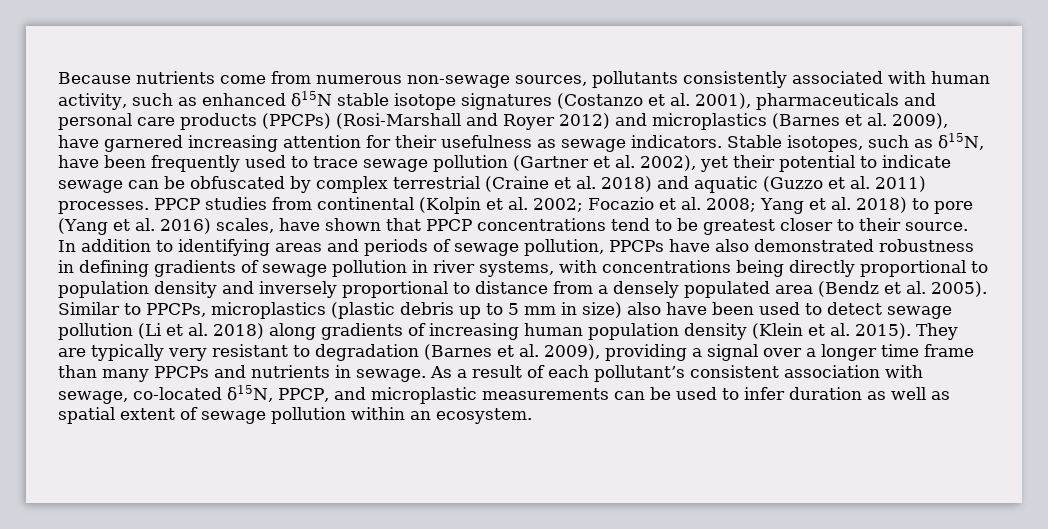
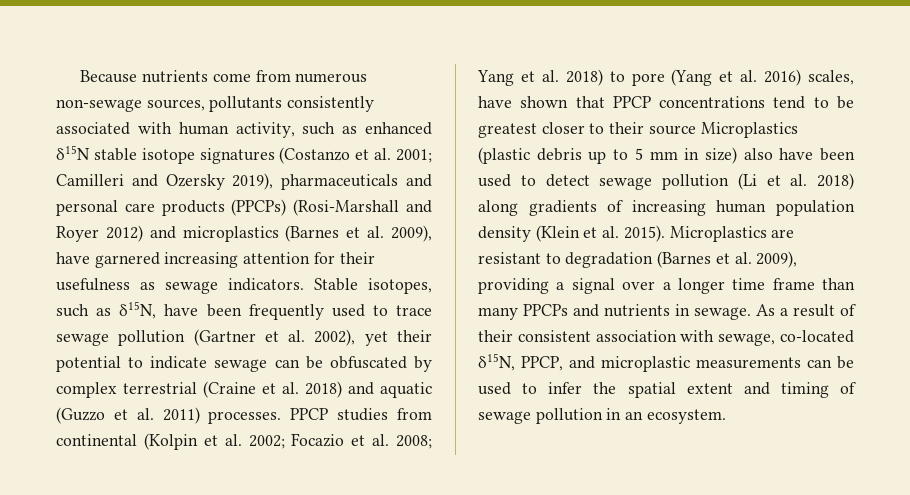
- Because nutrients come from numerous non-sewage sources, pollutants consistently associated with human activity, such as enhanced δ15N stable isotope signatures (Costanzo et al. 2001), pharmaceuticals and personal care products (PPCPs) (Rosi-Marshall and Royer 2012) and microplastics (Barnes et al. 2009), have garnered increasing attention for their usefulness as sewage indicators.
+ Because nutrients come from numerous non-sewage sources, pollutants consistently associated with human activity, such as enhanced δ15N stable isotope signatures (Costanzo et al. 2001; Camilleri and Ozersky 2019), pharmaceuticals and personal care products (PPCPs) (Rosi-Marshall and Royer 2012) and microplastics (Barnes et al. 2009), have garnered increasing attention for their usefulness as sewage indicators.
- Yang et al. 2018) to pore (Yang et al. 2016) scales, have shown that PPCP concentrations tend to be greatest closer to their source. In addition to identifying areas and periods of sewage pollution, PPCPs have also demonstrated robustness in defining gradients of sewage pollution in river systems, with concentrations being directly proportional to population density and inversely proportional to distance from a densely populated area (Bendz et al. 2005). Similar to PPCPs, microplastics (plastic debris up to 5 mm in size) also have been used to detect sewage pollution (Li et al. 2018) along gradients of increasing human population density (Klein et al. 2015).
+ Yang et al. 2018) to pore (Yang et al. 2016) scales, have shown that PPCP concentrations tend to be greatest closer to their source Microplastics (plastic debris up to 5 mm in size) also have been used to detect sewage pollution (Li et al. 2018) along gradients of increasing human population density (Klein et al. 2015).
- They are typically very resistant to degradation (Barnes et al. 2009), providing a signal over a longer time frame than many PPCPs and nutrients in sewage.
+ Microplastics are resistant to degradation (Barnes et al. 2009), providing a signal over a longer time frame than many PPCPs and nutrients in sewage.
- As a result of each pollutant’s consistent association with sewage, co-located δ15N, PPCP, and microplastic measurements can be used to infer duration as well as spatial extent of sewage pollution within an ecosystem.
+ As a result of their consistent association with sewage, co-located δ15N, PPCP, and microplastic measurements can be used to infer the spatial extent and timing of sewage pollution in an ecosystem.

